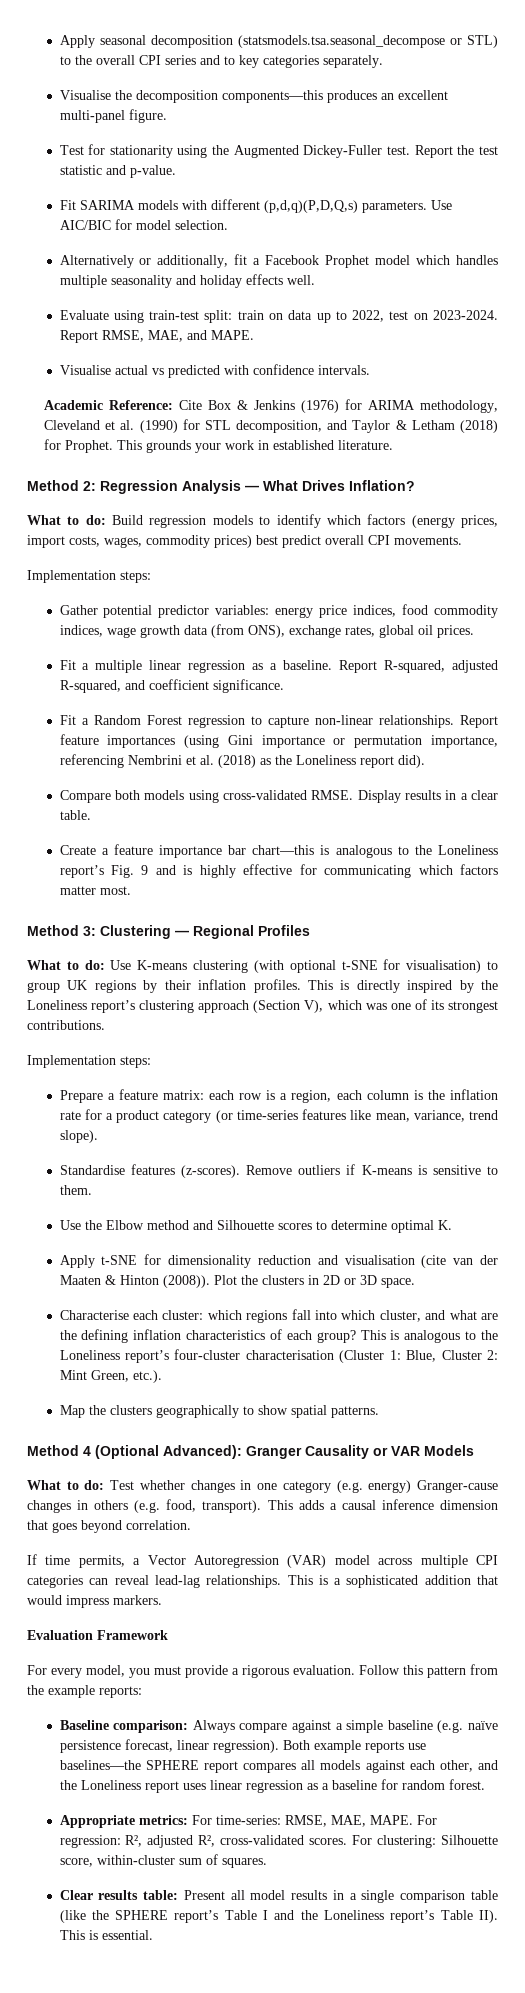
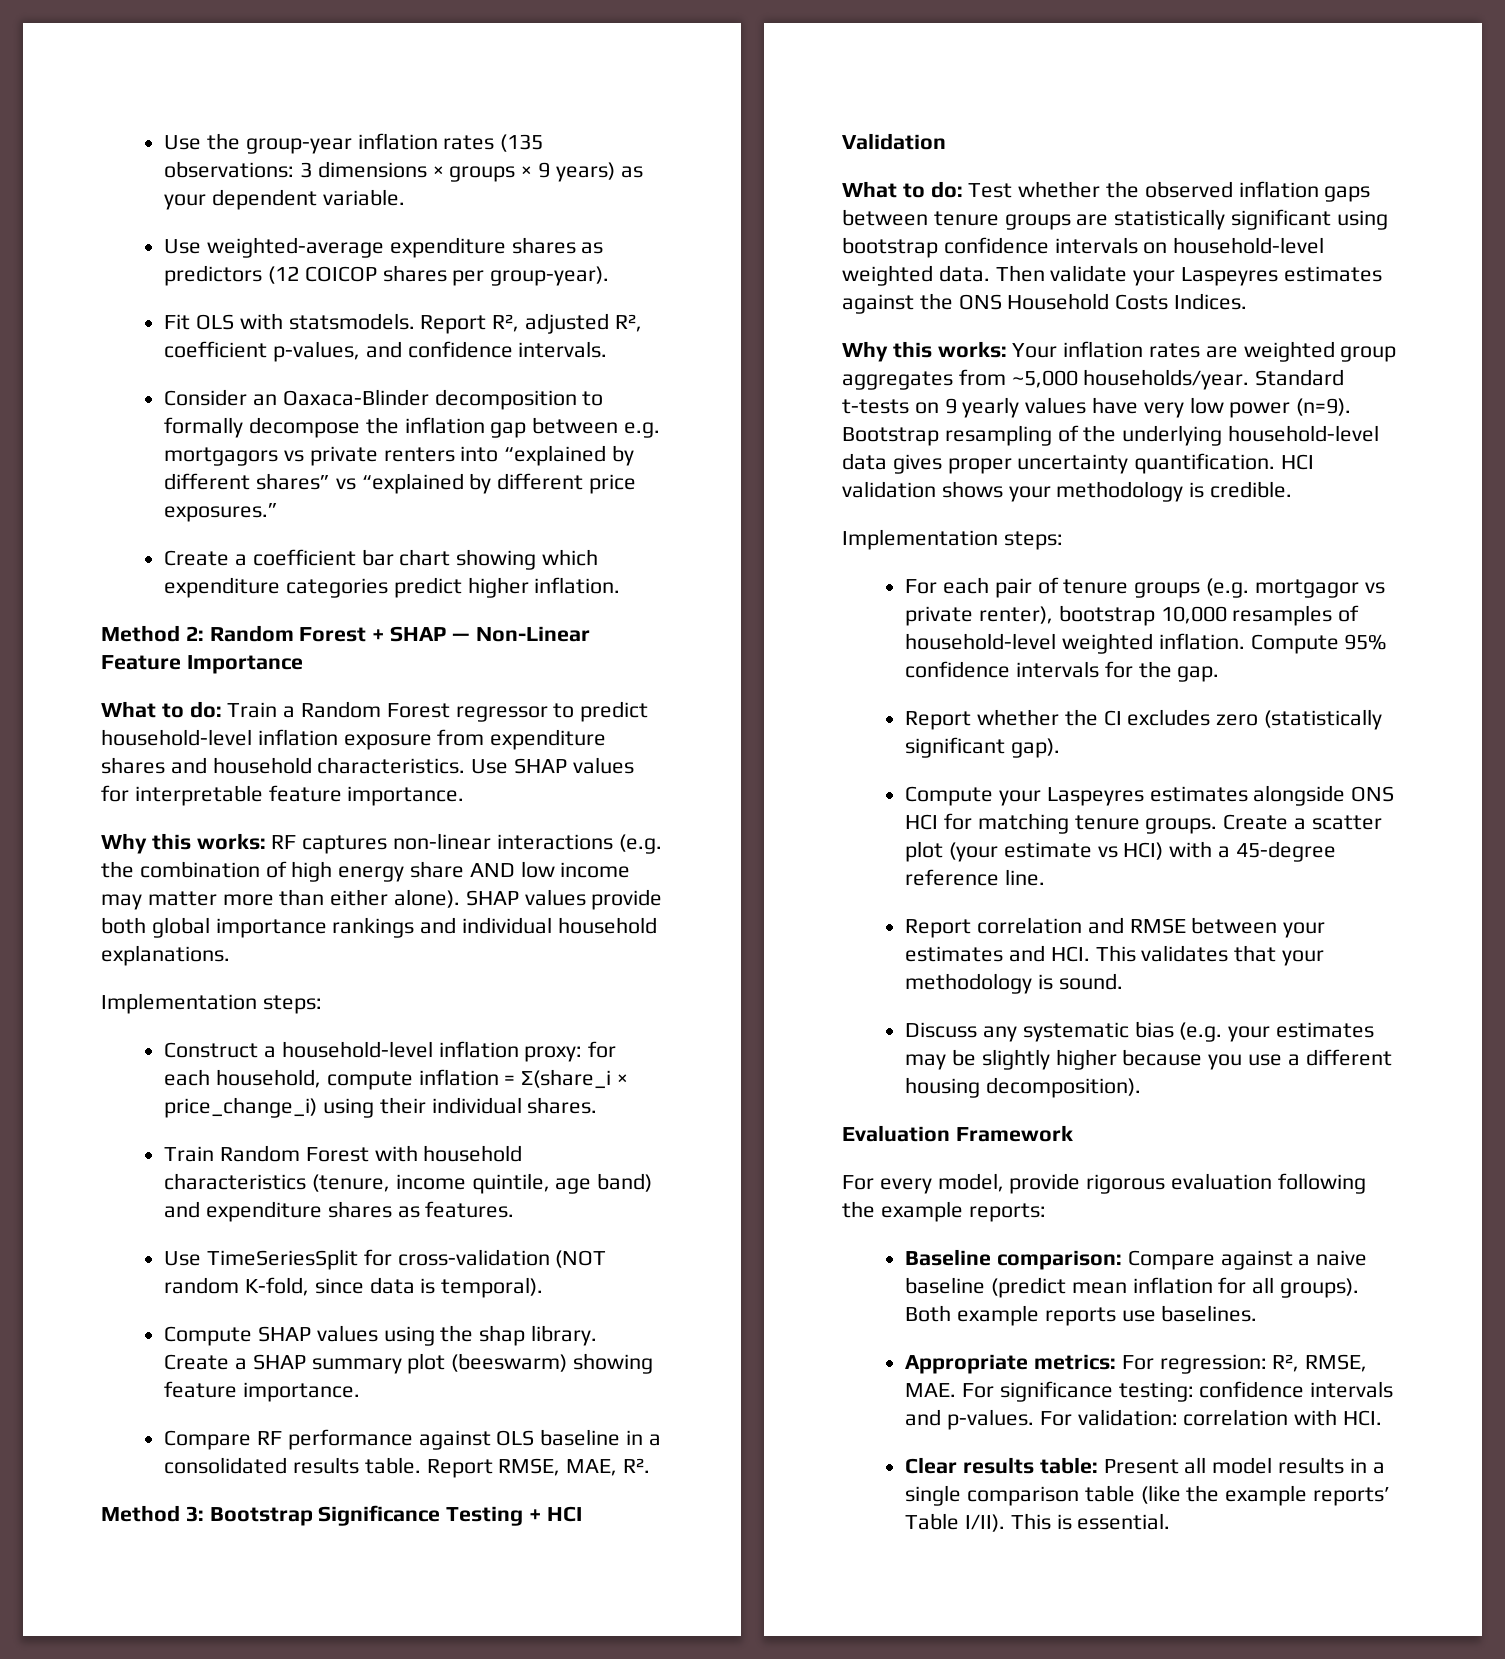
- Apply seasonal decomposition (statsmodels.tsa.seasonal_decompose or STL) to the overall CPI series and to key categories separately.
- Visualise the decomposition components—this produces an excellent multi-panel figure.
- Test for stationarity using the Augmented Dickey-Fuller test. Report the test statistic and p-value.
- Fit SARIMA models with different (p,d,q)(P,D,Q,s) parameters. Use AIC/BIC for model selection.
- Alternatively or additionally, fit a Facebook Prophet model which handles multiple seasonality and holiday effects well.
- Evaluate using train-test split: train on data up to 2022, test on 2023-2024. Report RMSE, MAE, and MAPE.
- Visualise actual vs predicted with confidence intervals.
- Academic Reference: Cite Box & Jenkins (1976) for ARIMA methodology, Cleveland et al. (1990) for STL decomposition, and Taylor & Letham (2018) for Prophet. This grounds your work in established literature.
- Method 2: Regression Analysis — What Drives Inflation?
- What to do: Build regression models to identify which factors (energy prices, import costs, wages, commodity prices) best predict overall CPI movements.
+ Use the group-year inflation rates (135 observations: 3 dimensions × groups × 9 years) as your dependent variable.
+ Use weighted-average expenditure shares as predictors (12 COICOP shares per group-year).
+ Fit OLS with statsmodels. Report R², adjusted R², coefficient p-values, and confidence intervals.
+ Consider an Oaxaca-Blinder decomposition to formally decompose the inflation gap between e.g. mortgagors vs private renters into “explained by different shares” vs “explained by different price exposures.”
+ Create a coefficient bar chart showing which expenditure categories predict higher inflation.
+ Method 2: Random Forest + SHAP — Non-Linear Feature Importance
+ What to do: Train a Random Forest regressor to predict household-level inflation exposure from expenditure shares and household characteristics. Use SHAP values for interpretable feature importance.
+ Why this works: RF captures non-linear interactions (e.g. the combination of high energy share AND low income may matter more than either alone). SHAP values provide both global importance rankings and individual household explanations.
  Implementation steps:
- Gather potential predictor variables: energy price indices, food commodity indices, wage growth data (from ONS), exchange rates, global oil prices.
- Fit a multiple linear regression as a baseline. Report R-squared, adjusted R-squared, and coefficient significance.
- Fit a Random Forest regression to capture non-linear relationships. Report feature importances (using Gini importance or permutation importance, referencing Nembrini et al. (2018) as the Loneliness report did).
- Compare both models using cross-validated RMSE. Display results in a clear table.
- Create a feature importance bar chart—this is analogous to the Loneliness report’s Fig. 9 and is highly effective for communicating which factors matter most.
- Method 3: Clustering — Regional Profiles
- What to do: Use K-means clustering (with optional t-SNE for visualisation) to group UK regions by their inflation profiles. This is directly inspired by the Loneliness report’s clustering approach (Section V), which was one of its strongest contributions.
- Implementation steps:
- Prepare a feature matrix: each row is a region, each column is the inflation rate for a product category (or time-series features like mean, variance, trend slope).
- Standardise features (z-scores). Remove outliers if K-means is sensitive to them.
- Use the Elbow method and Silhouette scores to determine optimal K.
- Apply t-SNE for dimensionality reduction and visualisation (cite van der Maaten & Hinton (2008)). Plot the clusters in 2D or 3D space.
- Characterise each cluster: which regions fall into which cluster, and what are the defining inflation characteristics of each group? This is analogous to the Loneliness report’s four-cluster characterisation (Cluster 1: Blue, Cluster 2: Mint Green, etc.).
- Map the clusters geographically to show spatial patterns.
- Method 4 (Optional Advanced): Granger Causality or VAR Models
+ Construct a household-level inflation proxy: for each household, compute inflation = Σ(share_i × price_change_i) using their individual shares.
+ Train Random Forest with household characteristics (tenure, income quintile, age band) and expenditure shares as features.
+ Use TimeSeriesSplit for cross-validation (NOT random K-fold, since data is temporal).
+ Compute SHAP values using the shap library. Create a SHAP summary plot (beeswarm) showing feature importance.
+ Compare RF performance against OLS baseline in a consolidated results table. Report RMSE, MAE, R².
+ Method 3: Bootstrap Significance Testing + HCI Validation
- What to do: Test whether changes in one category (e.g. energy) Granger-cause changes in others (e.g. food, transport). This adds a causal inference dimension that goes beyond correlation.
- If time permits, a Vector Autoregression (VAR) model across multiple CPI categories can reveal lead-lag relationships. This is a sophisticated addition that would impress markers.
+ What to do: Test whether the observed inflation gaps between tenure groups are statistically significant using bootstrap confidence intervals on household-level weighted data. Then validate your Laspeyres estimates against the ONS Household Costs Indices.
+ Why this works: Your inflation rates are weighted group aggregates from ~5,000 households/year. Standard t-tests on 9 yearly values have very low power (n=9). Bootstrap resampling of the underlying household-level data gives proper uncertainty quantification. HCI validation shows your methodology is credible.
+ Implementation steps:
+ For each pair of tenure groups (e.g. mortgagor vs private renter), bootstrap 10,000 resamples of household-level weighted inflation. Compute 95% confidence intervals for the gap.
+ Report whether the CI excludes zero (statistically significant gap).
+ Compute your Laspeyres estimates alongside ONS HCI for matching tenure groups. Create a scatter plot (your estimate vs HCI) with a 45-degree reference line.
+ Report correlation and RMSE between your estimates and HCI. This validates that your methodology is sound.
+ Discuss any systematic bias (e.g. your estimates may be slightly higher because you use a different housing decomposition).
- For every model, you must provide a rigorous evaluation. Follow this pattern from the example reports:
+ For every model, provide rigorous evaluation following the example reports:
- Baseline comparison: Always compare against a simple baseline (e.g. naïve persistence forecast, linear regression). Both example reports use baselines—the SPHERE report compares all models against each other, and the Loneliness report uses linear regression as a baseline for random forest.
- Appropriate metrics: For time-series: RMSE, MAE, MAPE. For regression: R², adjusted R², cross-validated scores. For clustering: Silhouette score, within-cluster sum of squares.
+ Baseline comparison: Compare against a naive baseline (predict mean inflation for all groups). Both example reports use baselines.
+ Appropriate metrics: For regression: R², RMSE, MAE. For significance testing: confidence intervals and p-values. For validation: correlation with HCI.
- Clear results table: Present all model results in a single comparison table (like the SPHERE report’s Table I and the Loneliness report’s Table II). This is essential.
+ Clear results table: Present all model results in a single comparison table (like the example reports’ Table I/II). This is essential.

